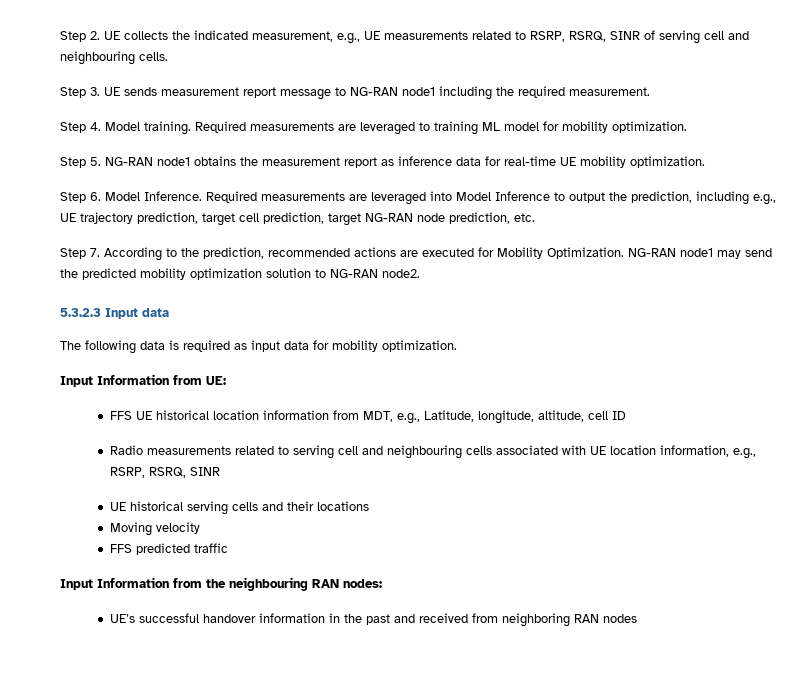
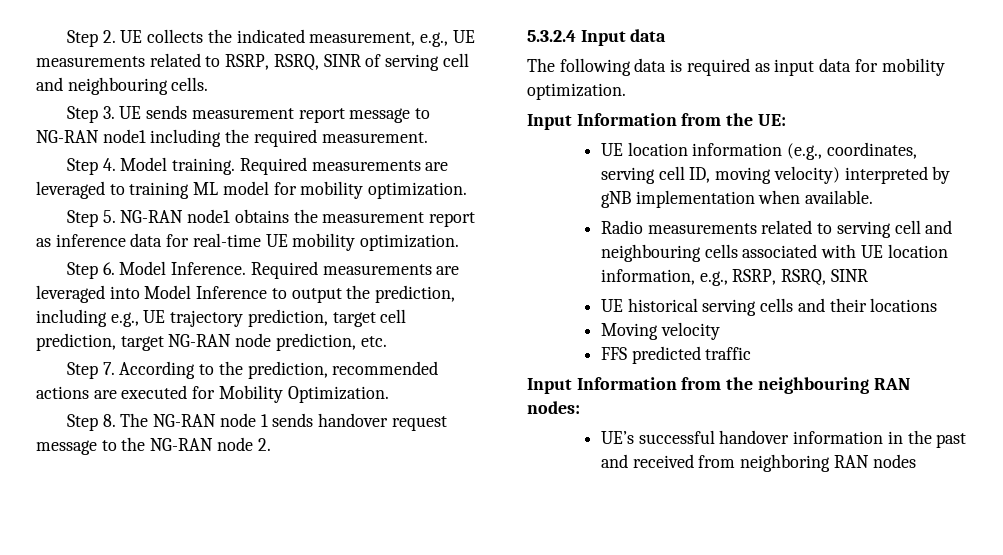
- Step 7. According to the prediction, recommended actions are executed for Mobility Optimization. NG-RAN node1 may send the predicted mobility optimization solution to NG-RAN node2.
- 5.3.2.3 Input data
+ Step 7. According to the prediction, recommended actions are executed for Mobility Optimization.
+ Step 8. The NG-RAN node 1 sends handover request message to the NG-RAN node 2.
+ 5.3.2.4 Input data
- Input Information from UE:
+ Input Information from the UE:
- FFS UE historical location information from MDT, e.g., Latitude, longitude, altitude, cell ID
+ UE location information (e.g., coordinates, serving cell ID, moving velocity) interpreted by gNB implementation when available.

